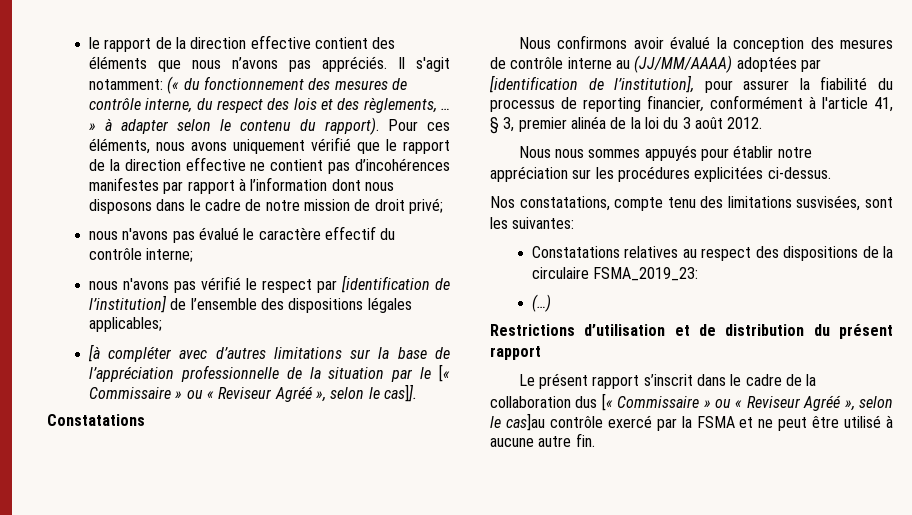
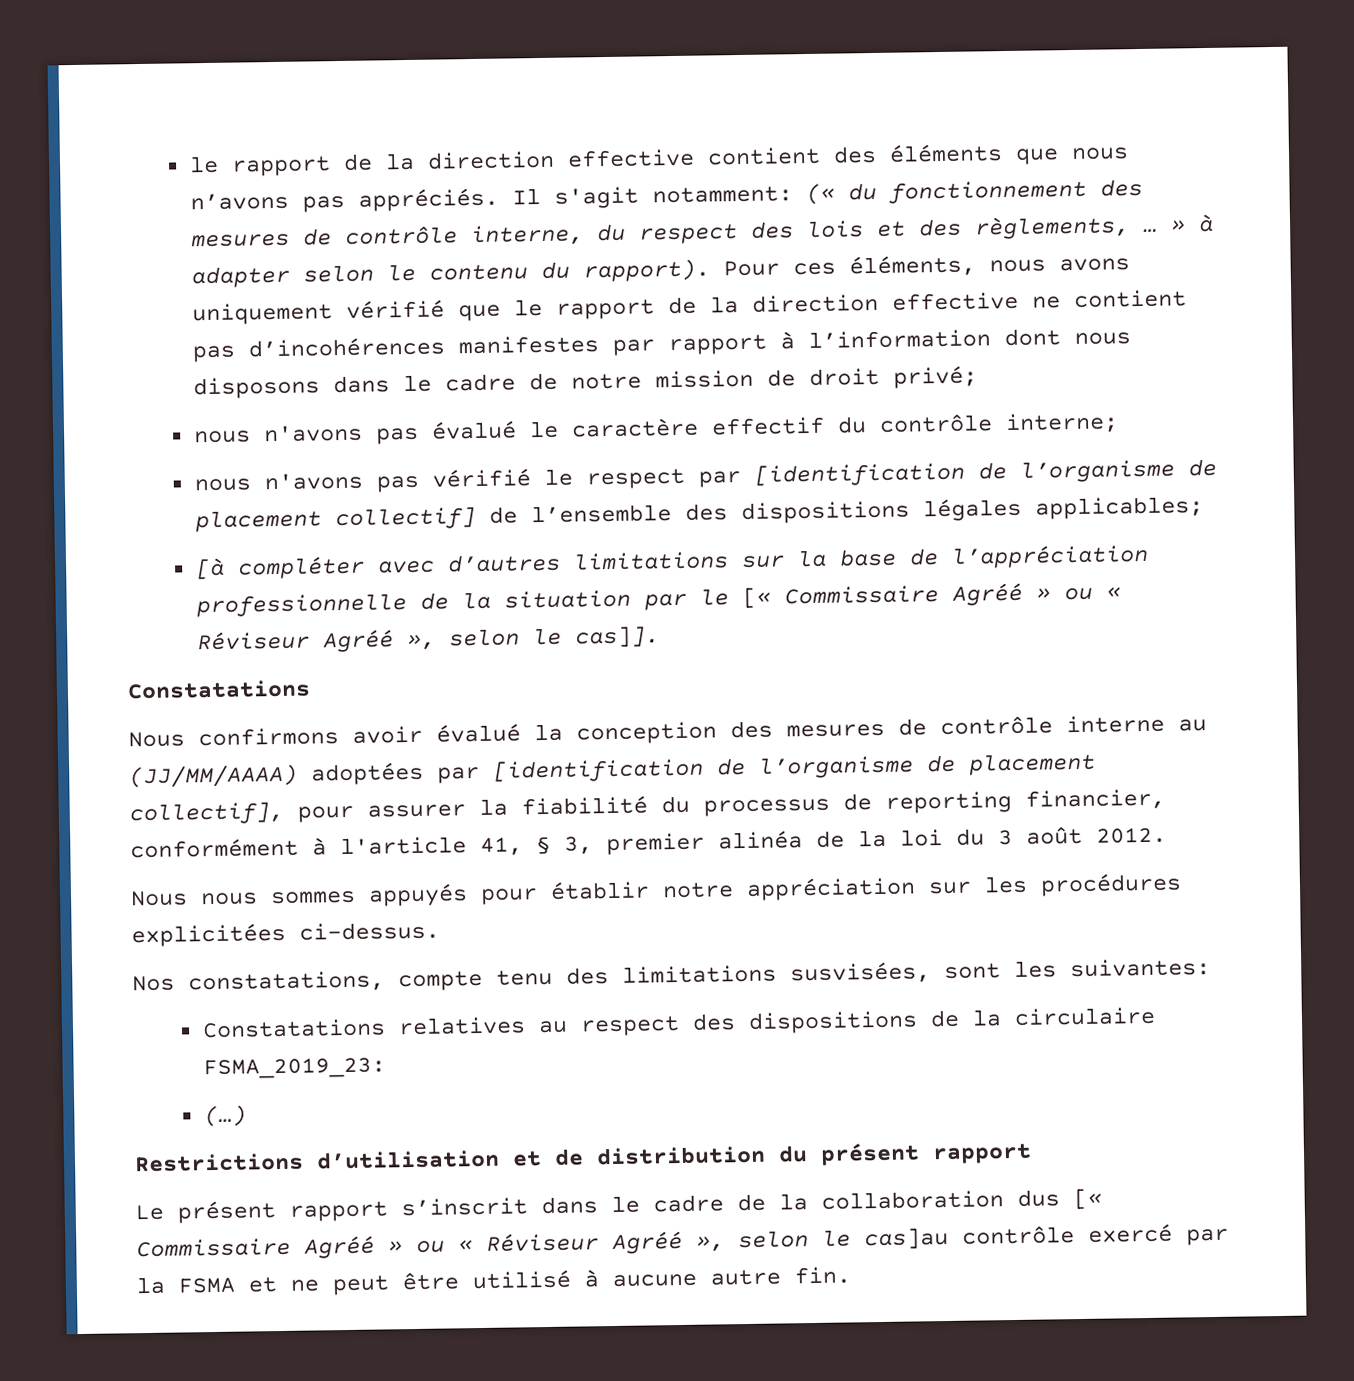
- nous n'avons pas vérifié le respect par [identification de l’institution] de l’ensemble des dispositions légales applicables;
+ nous n'avons pas vérifié le respect par [identification de l’organisme de placement collectif] de l’ensemble des dispositions légales applicables;
- [à compléter avec d’autres limitations sur la base de l’appréciation professionnelle de la situation par le [« Commissaire » ou « Reviseur Agréé », selon le cas]].
+ [à compléter avec d’autres limitations sur la base de l’appréciation professionnelle de la situation par le [« Commissaire Agréé » ou « Réviseur Agréé », selon le cas]].
- Nous confirmons avoir évalué la conception des mesures de contrôle interne au (JJ/MM/AAAA) adoptées par [identification de l’institution], pour assurer la fiabilité du processus de reporting financier, conformément à l'article 41, § 3, premier alinéa de la loi du 3 août 2012.
+ Nous confirmons avoir évalué la conception des mesures de contrôle interne au (JJ/MM/AAAA) adoptées par [identification de l’organisme de placement collectif], pour assurer la fiabilité du processus de reporting financier, conformément à l'article 41, § 3, premier alinéa de la loi du 3 août 2012.
- Le présent rapport s’inscrit dans le cadre de la collaboration dus [« Commissaire » ou « Reviseur Agréé », selon le cas]au contrôle exercé par la FSMA et ne peut être utilisé à aucune autre fin.
+ Le présent rapport s’inscrit dans le cadre de la collaboration dus [« Commissaire Agréé » ou « Réviseur Agréé », selon le cas]au contrôle exercé par la FSMA et ne peut être utilisé à aucune autre fin.

